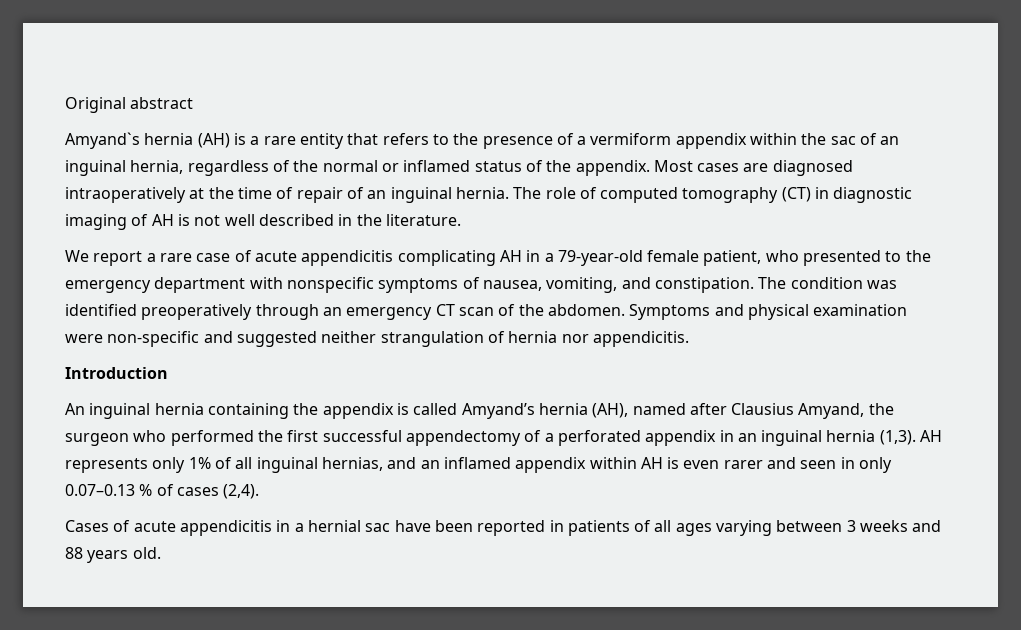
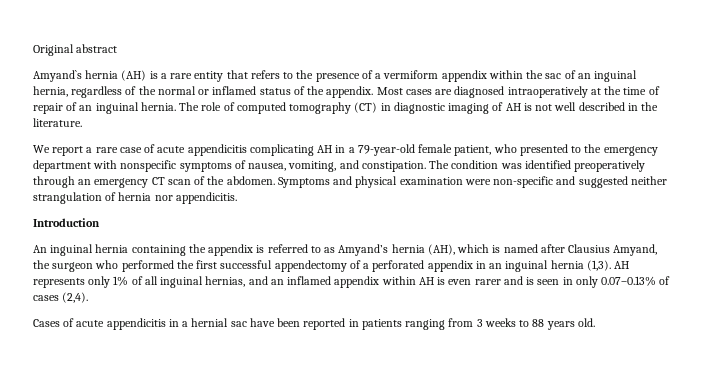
- An inguinal hernia containing the appendix is called Amyand’s hernia (AH), named after Clausius Amyand, the surgeon who performed the first successful appendectomy of a perforated appendix in an inguinal hernia (1,3).
+ An inguinal hernia containing the appendix is referred to as Amyand’s hernia (AH), which is named after Clausius Amyand, the surgeon who performed the first successful appendectomy of a perforated appendix in an inguinal hernia (1,3).
- AH represents only 1% of all inguinal hernias, and an inflamed appendix within AH is even rarer and seen in only 0.07–0.13 % of cases (2,4).
+ AH represents only 1% of all inguinal hernias, and an inflamed appendix within AH is even rarer and is seen in only 0.07–0.13% of cases (2,4).
- Cases of acute appendicitis in a hernial sac have been reported in patients of all ages varying between 3 weeks and 88 years old.
+ Cases of acute appendicitis in a hernial sac have been reported in patients ranging from 3 weeks to 88 years old.

